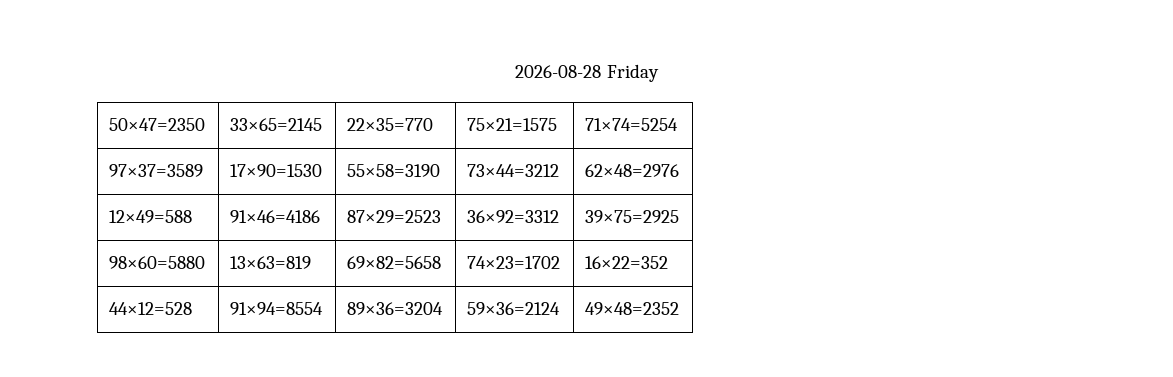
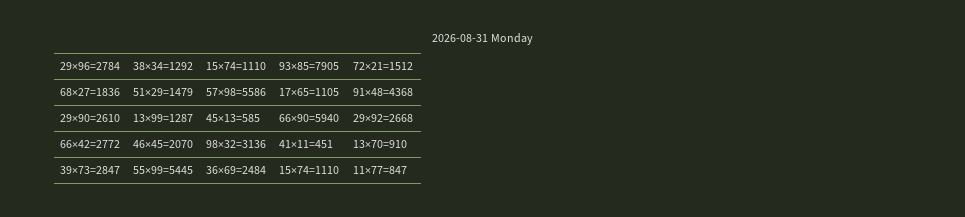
- 2026-08-28 Friday
- 50×47=2350 | 33×65=2145 | 22×35=770 | 75×21=1575 | 71×74=5254
- 97×37=3589 | 17×90=1530 | 55×58=3190 | 73×44=3212 | 62×48=2976
- 12×49=588 | 91×46=4186 | 87×29=2523 | 36×92=3312 | 39×75=2925
- 98×60=5880 | 13×63=819 | 69×82=5658 | 74×23=1702 | 16×22=352
- 44×12=528 | 91×94=8554 | 89×36=3204 | 59×36=2124 | 49×48=2352
+ 2026-08-31 Monday
+ 29×96=2784 | 38×34=1292 | 15×74=1110 | 93×85=7905 | 72×21=1512
+ 68×27=1836 | 51×29=1479 | 57×98=5586 | 17×65=1105 | 91×48=4368
+ 29×90=2610 | 13×99=1287 | 45×13=585 | 66×90=5940 | 29×92=2668
+ 66×42=2772 | 46×45=2070 | 98×32=3136 | 41×11=451 | 13×70=910
+ 39×73=2847 | 55×99=5445 | 36×69=2484 | 15×74=1110 | 11×77=847

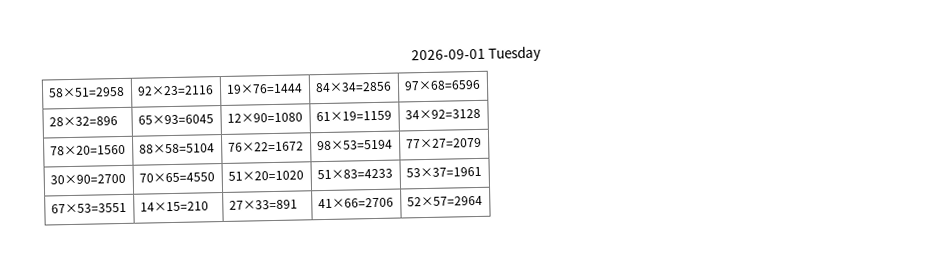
- 2026-08-31 Monday
- 29×96=2784 | 38×34=1292 | 15×74=1110 | 93×85=7905 | 72×21=1512
- 68×27=1836 | 51×29=1479 | 57×98=5586 | 17×65=1105 | 91×48=4368
- 29×90=2610 | 13×99=1287 | 45×13=585 | 66×90=5940 | 29×92=2668
- 66×42=2772 | 46×45=2070 | 98×32=3136 | 41×11=451 | 13×70=910
- 39×73=2847 | 55×99=5445 | 36×69=2484 | 15×74=1110 | 11×77=847
+ 2026-09-01 Tuesday
+ 58×51=2958 | 92×23=2116 | 19×76=1444 | 84×34=2856 | 97×68=6596
+ 28×32=896 | 65×93=6045 | 12×90=1080 | 61×19=1159 | 34×92=3128
+ 78×20=1560 | 88×58=5104 | 76×22=1672 | 98×53=5194 | 77×27=2079
+ 30×90=2700 | 70×65=4550 | 51×20=1020 | 51×83=4233 | 53×37=1961
+ 67×53=3551 | 14×15=210 | 27×33=891 | 41×66=2706 | 52×57=2964

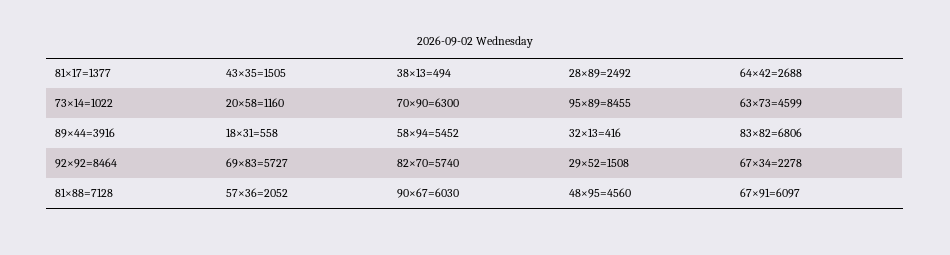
- 2026-09-01 Tuesday
- 58×51=2958 | 92×23=2116 | 19×76=1444 | 84×34=2856 | 97×68=6596
- 28×32=896 | 65×93=6045 | 12×90=1080 | 61×19=1159 | 34×92=3128
- 78×20=1560 | 88×58=5104 | 76×22=1672 | 98×53=5194 | 77×27=2079
- 30×90=2700 | 70×65=4550 | 51×20=1020 | 51×83=4233 | 53×37=1961
- 67×53=3551 | 14×15=210 | 27×33=891 | 41×66=2706 | 52×57=2964
+ 2026-09-02 Wednesday
+ 81×17=1377 | 43×35=1505 | 38×13=494 | 28×89=2492 | 64×42=2688
+ 73×14=1022 | 20×58=1160 | 70×90=6300 | 95×89=8455 | 63×73=4599
+ 89×44=3916 | 18×31=558 | 58×94=5452 | 32×13=416 | 83×82=6806
+ 92×92=8464 | 69×83=5727 | 82×70=5740 | 29×52=1508 | 67×34=2278
+ 81×88=7128 | 57×36=2052 | 90×67=6030 | 48×95=4560 | 67×91=6097

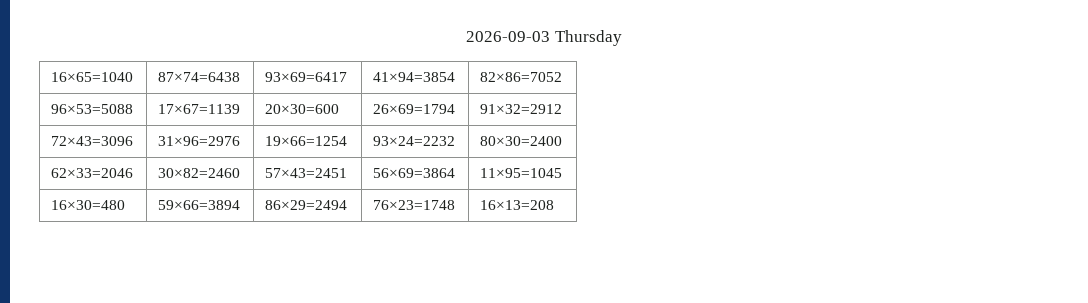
- 2026-09-02 Wednesday
- 81×17=1377 | 43×35=1505 | 38×13=494 | 28×89=2492 | 64×42=2688
- 73×14=1022 | 20×58=1160 | 70×90=6300 | 95×89=8455 | 63×73=4599
- 89×44=3916 | 18×31=558 | 58×94=5452 | 32×13=416 | 83×82=6806
- 92×92=8464 | 69×83=5727 | 82×70=5740 | 29×52=1508 | 67×34=2278
- 81×88=7128 | 57×36=2052 | 90×67=6030 | 48×95=4560 | 67×91=6097
+ 2026-09-03 Thursday
+ 16×65=1040 | 87×74=6438 | 93×69=6417 | 41×94=3854 | 82×86=7052
+ 96×53=5088 | 17×67=1139 | 20×30=600 | 26×69=1794 | 91×32=2912
+ 72×43=3096 | 31×96=2976 | 19×66=1254 | 93×24=2232 | 80×30=2400
+ 62×33=2046 | 30×82=2460 | 57×43=2451 | 56×69=3864 | 11×95=1045
+ 16×30=480 | 59×66=3894 | 86×29=2494 | 76×23=1748 | 16×13=208

